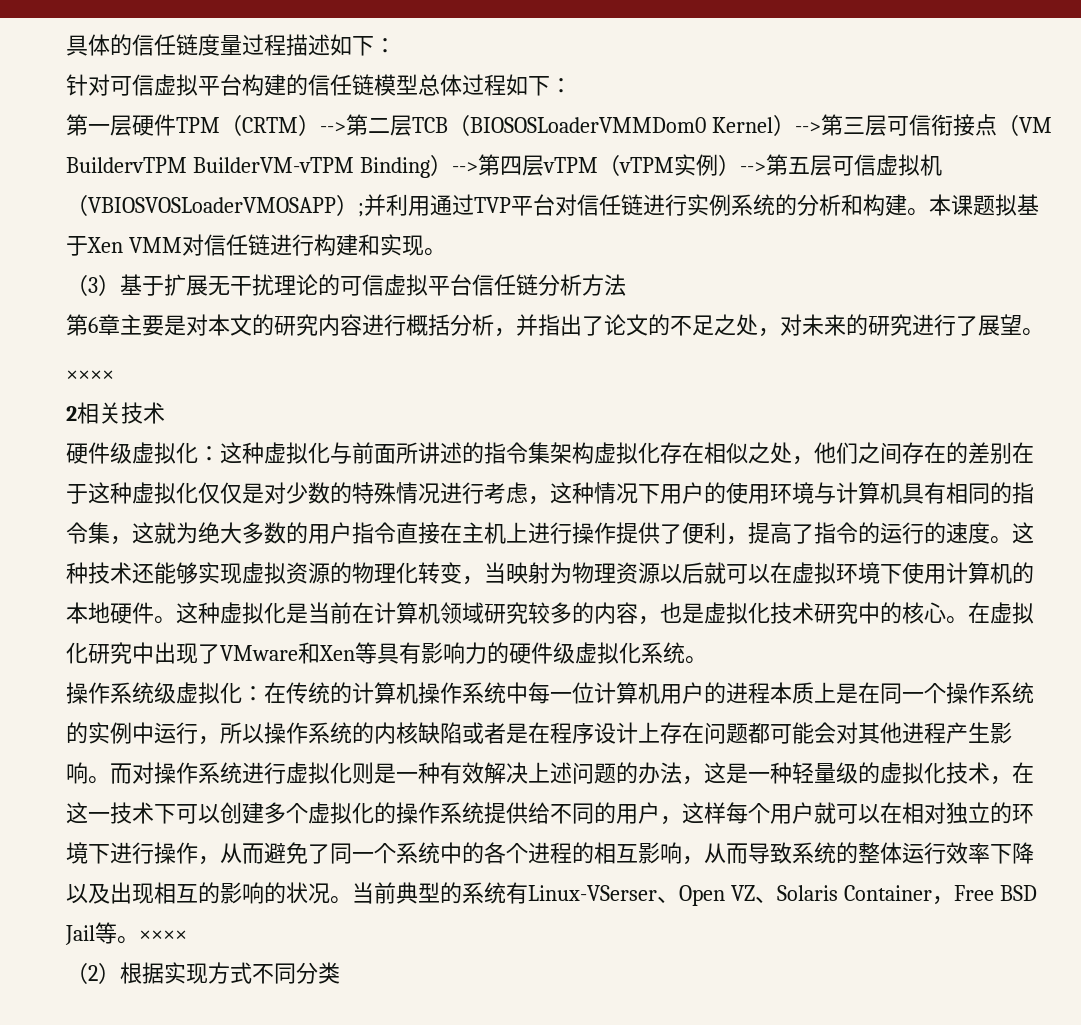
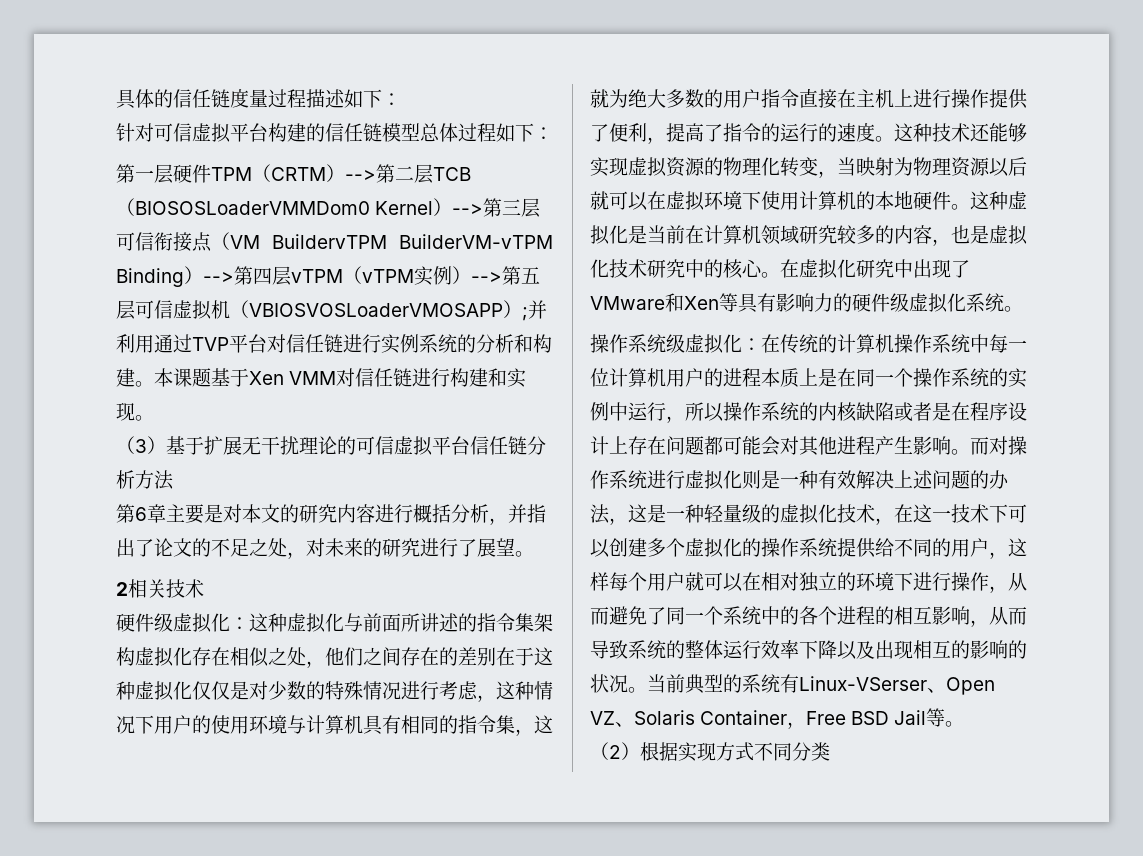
- 本课题拟基于Xen VMM对信任链进行构建和实现。
+ 本课题基于Xen VMM对信任链进行构建和实现。
  第6章主要是对本文的研究内容进行概括分析，并指出了论文的不足之处，对未来的研究进行了展望。
- ××××
- 当前典型的系统有Linux-VSerser、Open VZ、Solaris Container，Free BSD Jail等。××××
+ 当前典型的系统有Linux-VSerser、Open VZ、Solaris Container，Free BSD Jail等。

